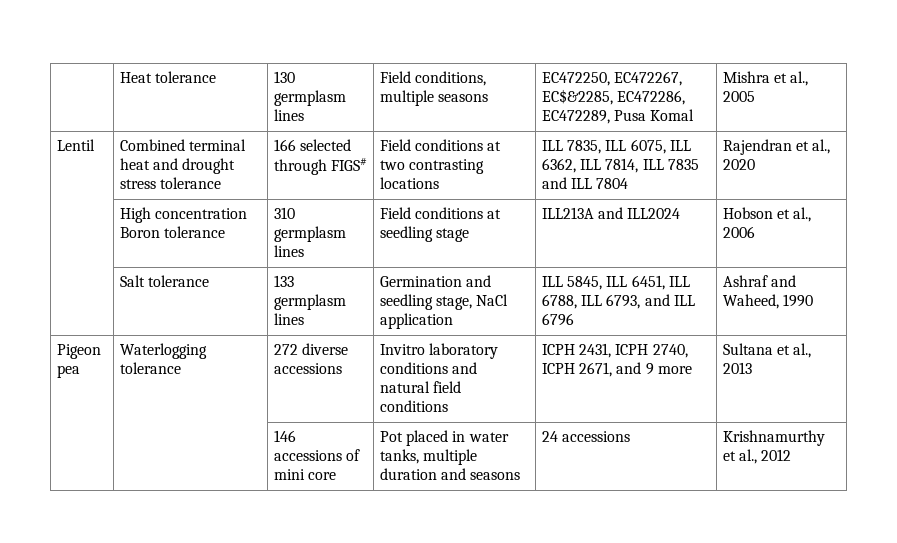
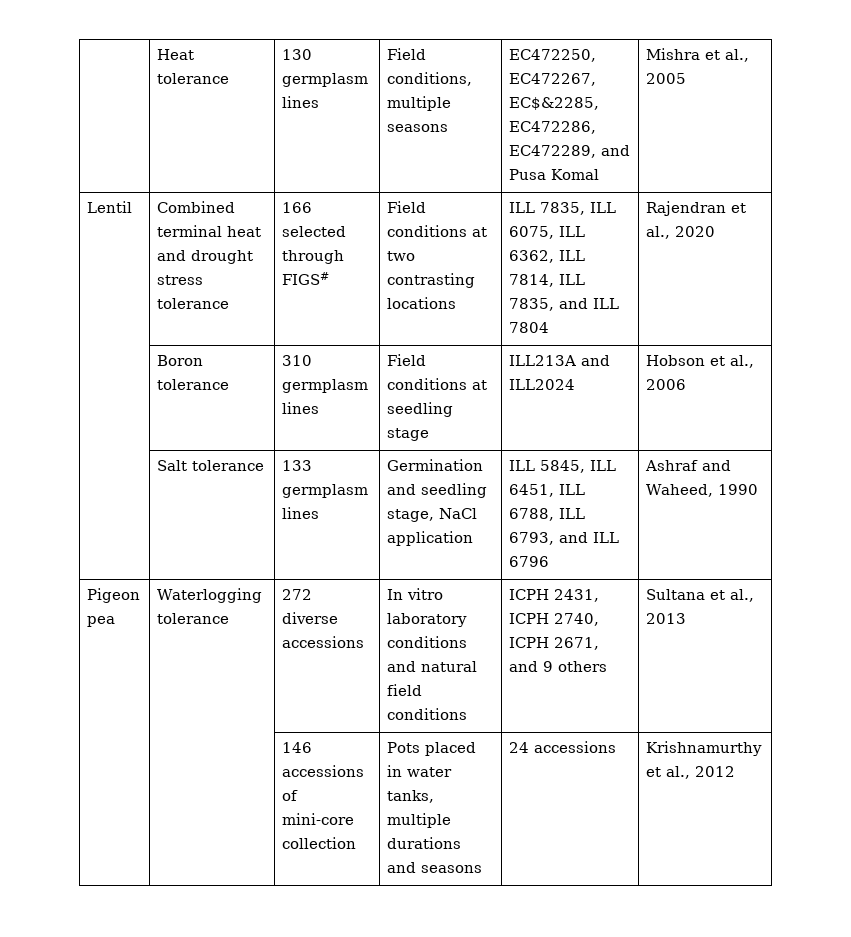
- | Heat tolerance | 130 germplasm lines | Field conditions, multiple seasons | EC472250, EC472267, EC$&2285, EC472286, EC472289, Pusa Komal | Mishra et al., 2005
+ | Heat tolerance | 130 germplasm lines | Field conditions, multiple seasons | EC472250, EC472267, EC$&2285, EC472286, EC472289, and Pusa Komal | Mishra et al., 2005
- Lentil | Combined terminal heat and drought stress tolerance | 166 selected through FIGS# | Field conditions at two contrasting locations | ILL 7835, ILL 6075, ILL 6362, ILL 7814, ILL 7835 and ILL 7804 | Rajendran et al., 2020
+ Lentil | Combined terminal heat and drought stress tolerance | 166 selected through FIGS# | Field conditions at two contrasting locations | ILL 7835, ILL 6075, ILL 6362, ILL 7814, ILL 7835, and ILL 7804 | Rajendran et al., 2020
- | High concentration Boron tolerance | 310 germplasm lines | Field conditions at seedling stage | ILL213A and ILL2024 | Hobson et al., 2006
+ | Boron tolerance | 310 germplasm lines | Field conditions at seedling stage | ILL213A and ILL2024 | Hobson et al., 2006
- Pigeon pea | Waterlogging tolerance | 272 diverse accessions | Invitro laboratory conditions and natural field conditions | ICPH 2431, ICPH 2740, ICPH 2671, and 9 more | Sultana et al., 2013
+ Pigeon pea | Waterlogging tolerance | 272 diverse accessions | In vitro laboratory conditions and natural field conditions | ICPH 2431, ICPH 2740, ICPH 2671, and 9 others | Sultana et al., 2013
- | | 146 accessions of mini core | Pot placed in water tanks, multiple duration and seasons | 24 accessions | Krishnamurthy et al., 2012
+ | | 146 accessions of mini-core collection | Pots placed in water tanks, multiple durations and seasons | 24 accessions | Krishnamurthy et al., 2012

